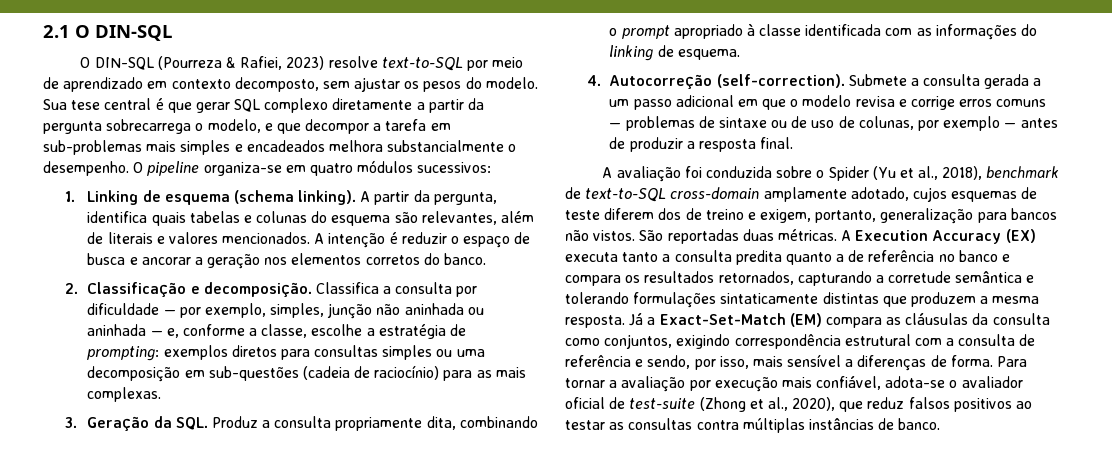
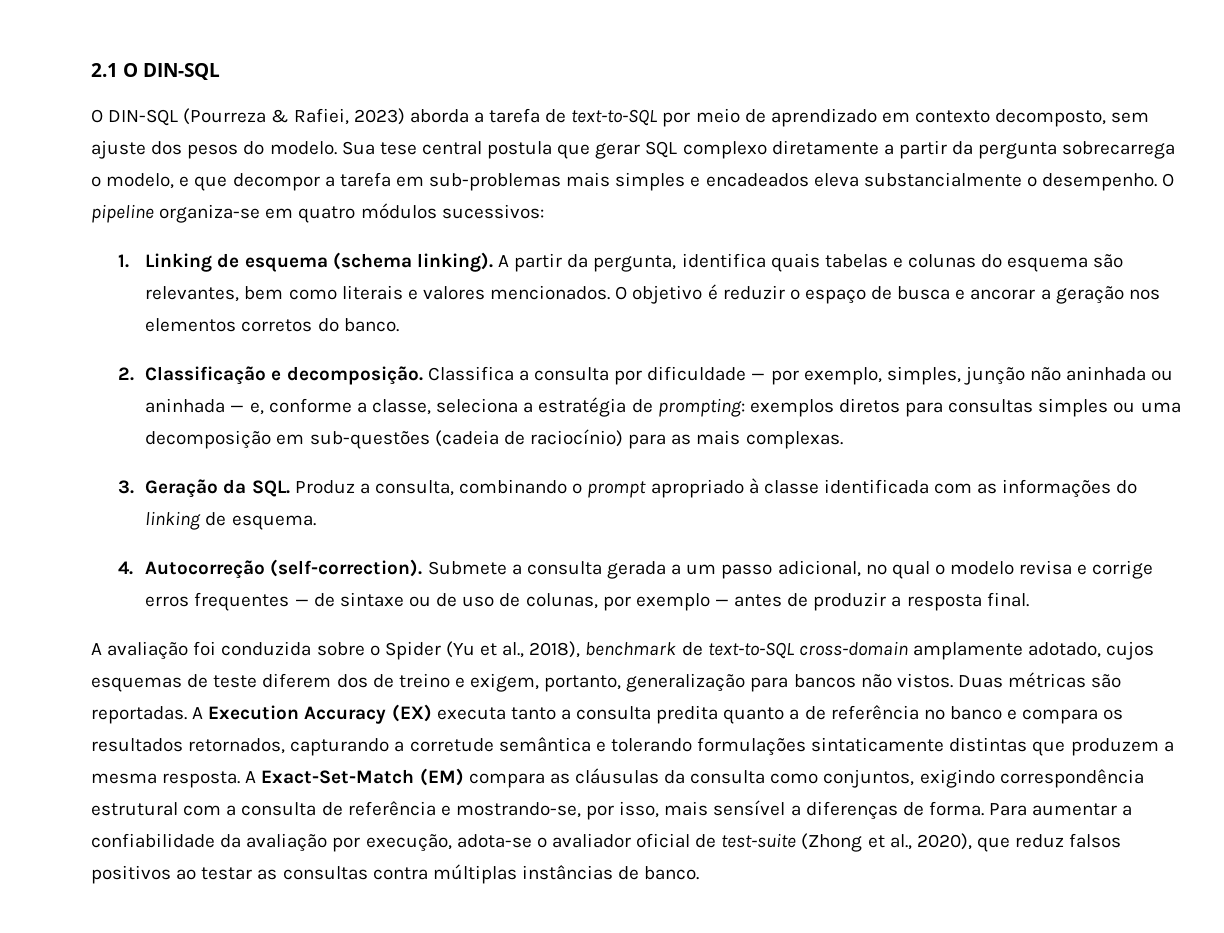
- O DIN-SQL (Pourreza & Rafiei, 2023) resolve text-to-SQL por meio de aprendizado em contexto decomposto, sem ajustar os pesos do modelo.
+ O DIN-SQL (Pourreza & Rafiei, 2023) aborda a tarefa de text-to-SQL por meio de aprendizado em contexto decomposto, sem ajuste dos pesos do modelo.
- Sua tese central é que gerar SQL complexo diretamente a partir da pergunta sobrecarrega o modelo, e que decompor a tarefa em sub-problemas mais simples e encadeados melhora substancialmente o desempenho.
+ Sua tese central postula que gerar SQL complexo diretamente a partir da pergunta sobrecarrega o modelo, e que decompor a tarefa em sub-problemas mais simples e encadeados eleva substancialmente o desempenho.
- A partir da pergunta, identifica quais tabelas e colunas do esquema são relevantes, além de literais e valores mencionados.
+ A partir da pergunta, identifica quais tabelas e colunas do esquema são relevantes, bem como literais e valores mencionados.
- A intenção é reduzir o espaço de busca e ancorar a geração nos elementos corretos do banco.
+ O objetivo é reduzir o espaço de busca e ancorar a geração nos elementos corretos do banco.
- Classifica a consulta por dificuldade — por exemplo, simples, junção não aninhada ou aninhada — e, conforme a classe, escolhe a estratégia de prompting: exemplos diretos para consultas simples ou uma decomposição em sub-questões (cadeia de raciocínio) para as mais complexas.
+ Classifica a consulta por dificuldade — por exemplo, simples, junção não aninhada ou aninhada — e, conforme a classe, seleciona a estratégia de prompting: exemplos diretos para consultas simples ou uma decomposição em sub-questões (cadeia de raciocínio) para as mais complexas.
- 3. Geração da SQL. Produz a consulta propriamente dita, combinando o prompt apropriado à classe identificada com as informações do linking de esquema.
+ 3. Geração da SQL. Produz a consulta, combinando o prompt apropriado à classe identificada com as informações do linking de esquema.
- Submete a consulta gerada a um passo adicional em que o modelo revisa e corrige erros comuns — problemas de sintaxe ou de uso de colunas, por exemplo — antes de produzir a resposta final.
+ Submete a consulta gerada a um passo adicional, no qual o modelo revisa e corrige erros frequentes — de sintaxe ou de uso de colunas, por exemplo — antes de produzir a resposta final.
- São reportadas duas métricas.
+ Duas métricas são reportadas.
- Já a Exact-Set-Match (EM) compara as cláusulas da consulta como conjuntos, exigindo correspondência estrutural com a consulta de referência e sendo, por isso, mais sensível a diferenças de forma.
+ A Exact-Set-Match (EM) compara as cláusulas da consulta como conjuntos, exigindo correspondência estrutural com a consulta de referência e mostrando-se, por isso, mais sensível a diferenças de forma.
- Para tornar a avaliação por execução mais confiável, adota-se o avaliador oficial de test-suite (Zhong et al., 2020), que reduz falsos positivos ao testar as consultas contra múltiplas instâncias de banco.
+ Para aumentar a confiabilidade da avaliação por execução, adota-se o avaliador oficial de test-suite (Zhong et al., 2020), que reduz falsos positivos ao testar as consultas contra múltiplas instâncias de banco.

